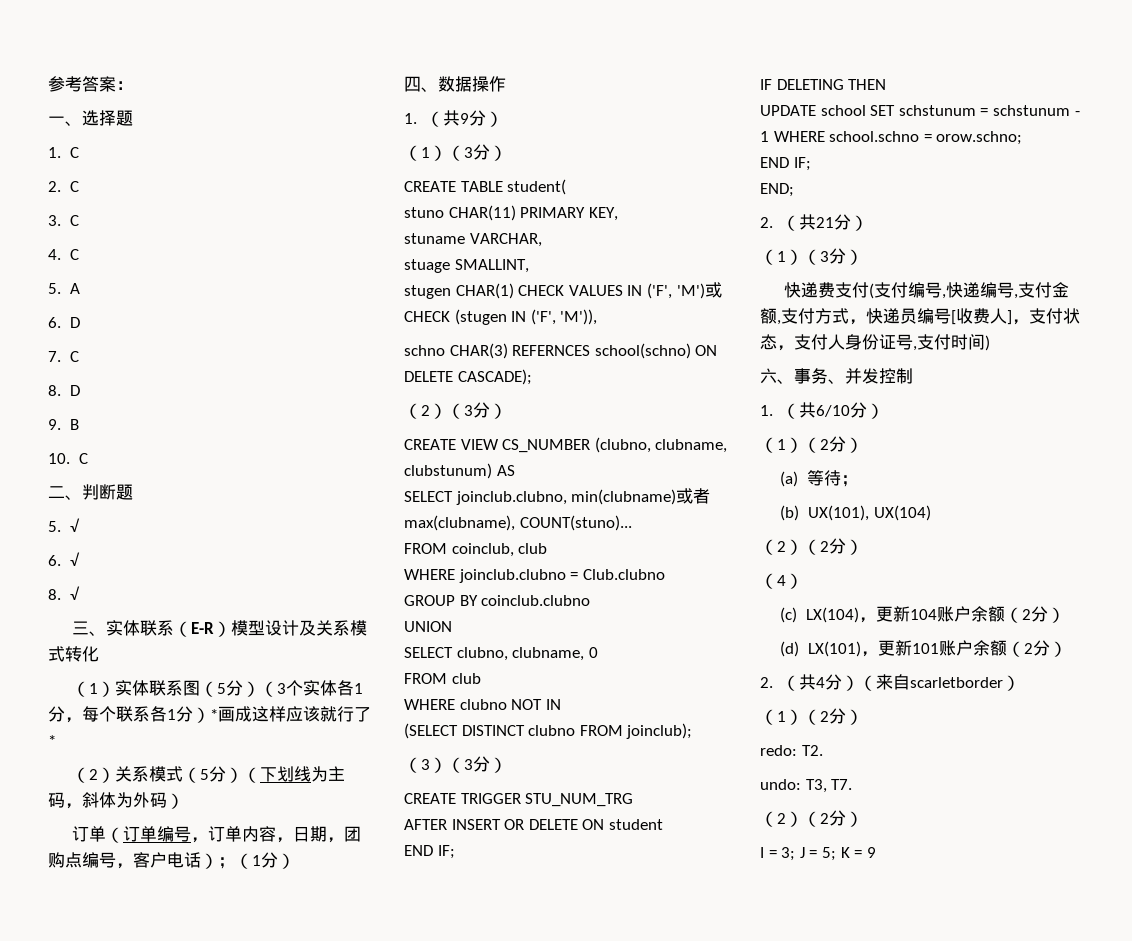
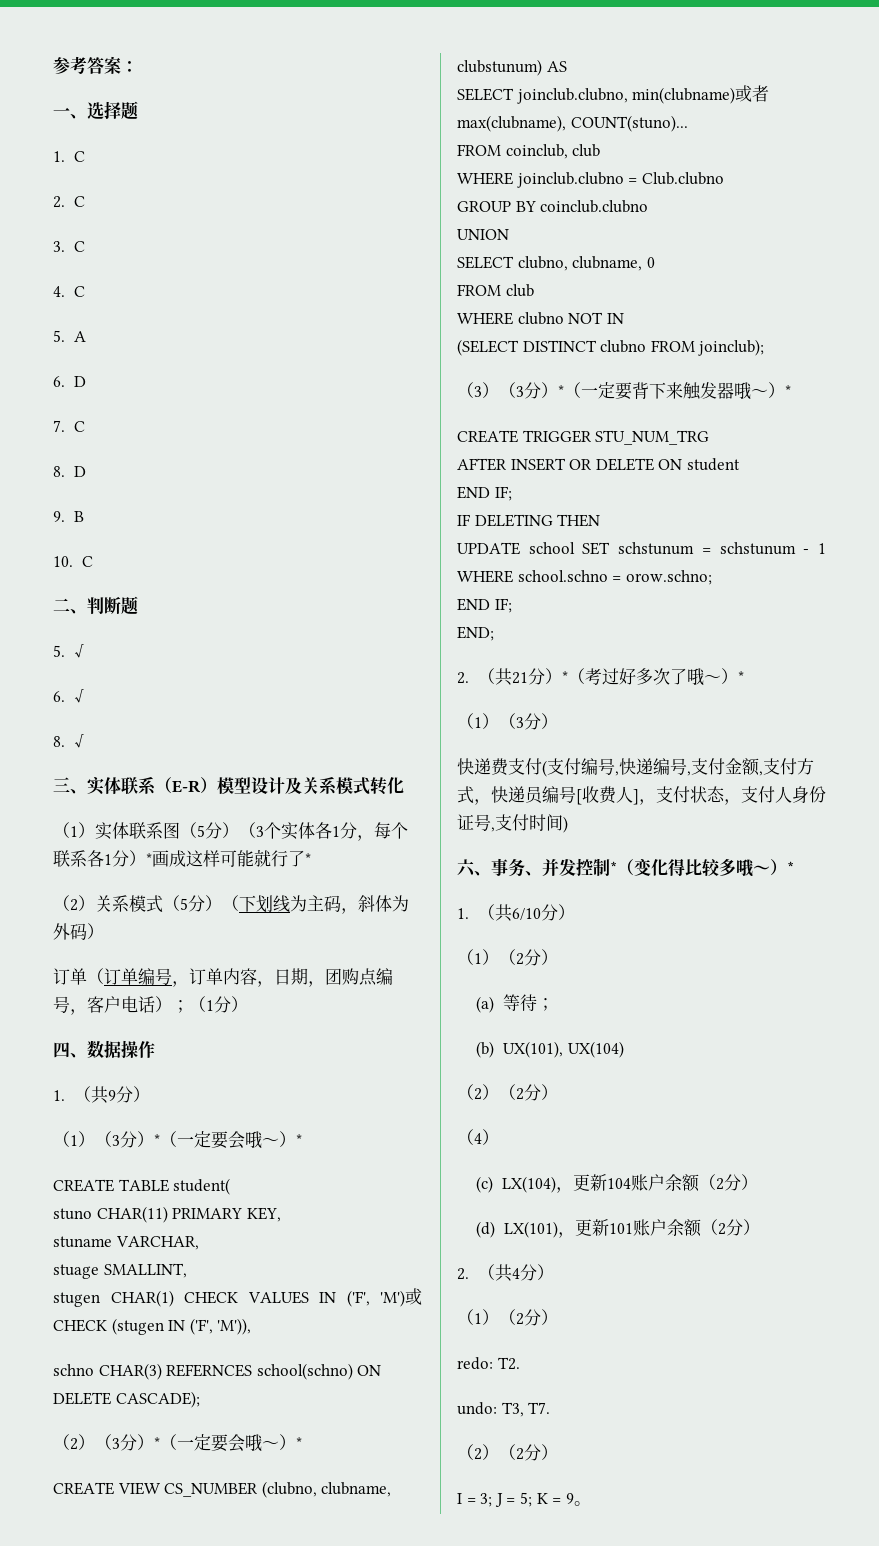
- （1）实体联系图（5分）（3个实体各1分，每个联系各1分）*画成这样应该就行了*
+ （1）实体联系图（5分）（3个实体各1分，每个联系各1分）*画成这样可能就行了*
  1.（共9分）
- （1）（3分）
+ （1）（3分）*（一定要会哦～）*
- （2）（3分）
+ （2）（3分）*（一定要会哦～）*
- （3）（3分）
+ （3）（3分）*（一定要背下来触发器哦～）*
- 2.（共21分）
+ 2.（共21分）*（考过好多次了哦～）*
- 六、事务、并发控制
+ 六、事务、并发控制*（变化得比较多哦～）*
- 2.（共4分）（来自scarletborder）
+ 2.（共4分）
- I = 3; J = 5; K = 9
+ I = 3; J = 5; K = 9。

